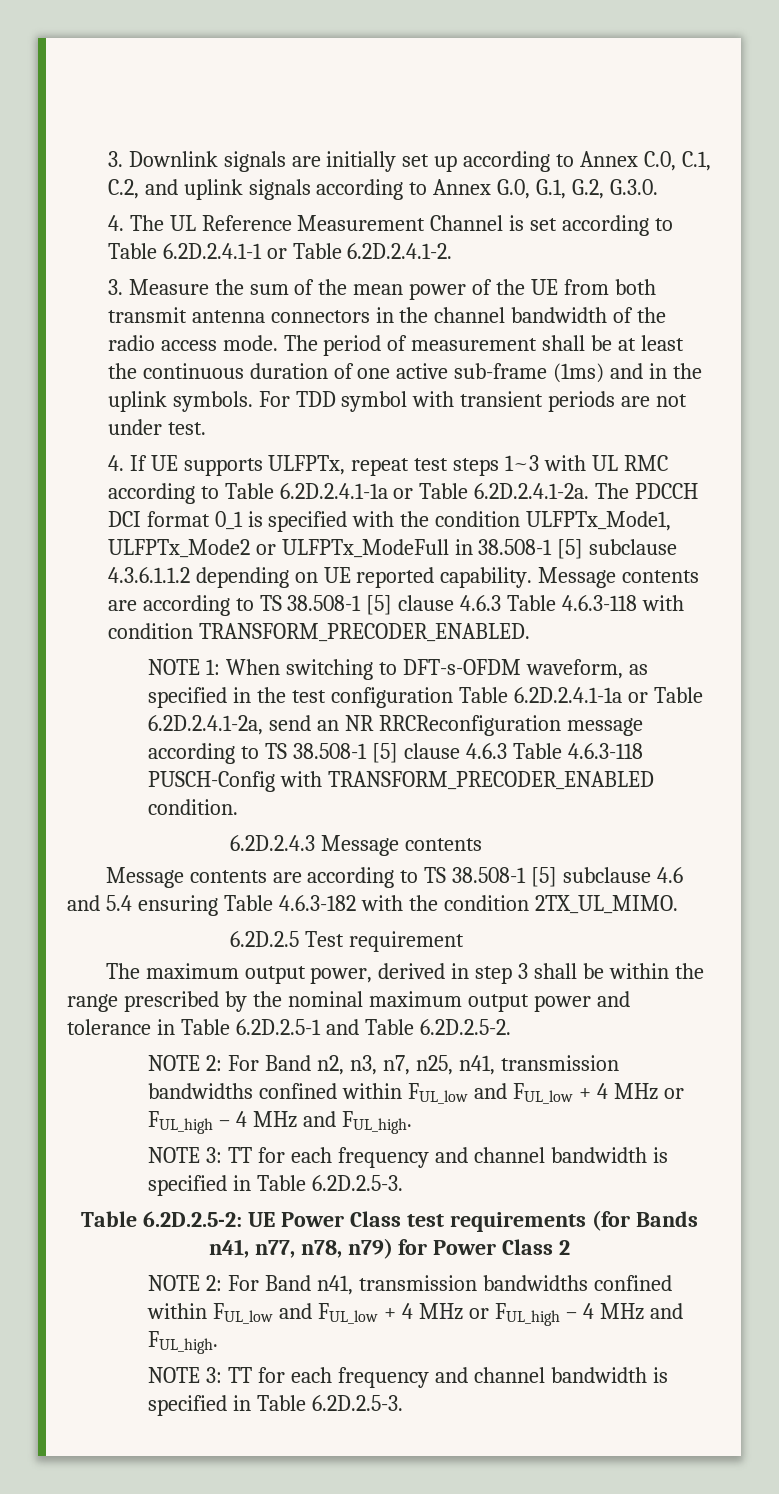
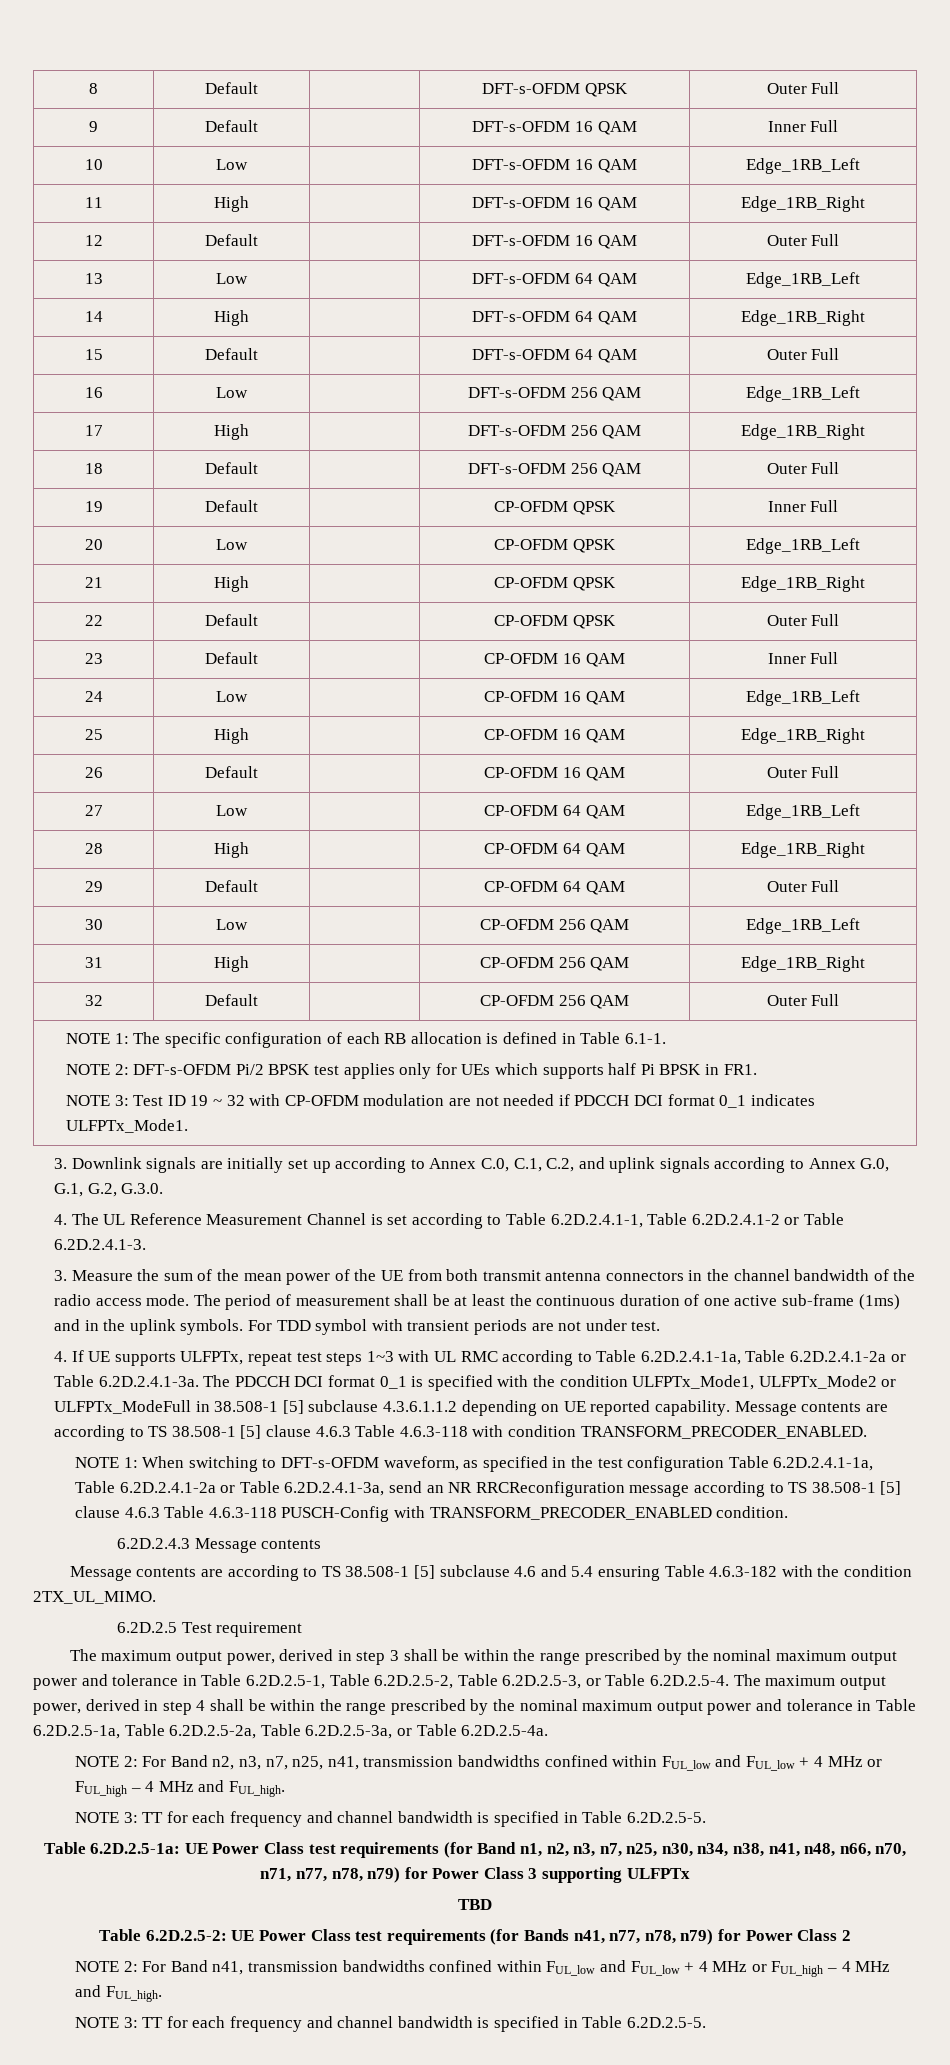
+ 8 | Default | | DFT-s-OFDM QPSK | Outer Full
+ 9 | Default | | DFT-s-OFDM 16 QAM | Inner Full
+ 10 | Low | | DFT-s-OFDM 16 QAM | Edge_1RB_Left
+ 11 | High | | DFT-s-OFDM 16 QAM | Edge_1RB_Right
+ 12 | Default | | DFT-s-OFDM 16 QAM | Outer Full
+ 13 | Low | | DFT-s-OFDM 64 QAM | Edge_1RB_Left
+ 14 | High | | DFT-s-OFDM 64 QAM | Edge_1RB_Right
+ 15 | Default | | DFT-s-OFDM 64 QAM | Outer Full
+ 16 | Low | | DFT-s-OFDM 256 QAM | Edge_1RB_Left
+ 17 | High | | DFT-s-OFDM 256 QAM | Edge_1RB_Right
+ 18 | Default | | DFT-s-OFDM 256 QAM | Outer Full
+ 19 | Default | | CP-OFDM QPSK | Inner Full
+ 20 | Low | | CP-OFDM QPSK | Edge_1RB_Left
+ 21 | High | | CP-OFDM QPSK | Edge_1RB_Right
+ 22 | Default | | CP-OFDM QPSK | Outer Full
+ 23 | Default | | CP-OFDM 16 QAM | Inner Full
+ 24 | Low | | CP-OFDM 16 QAM | Edge_1RB_Left
+ 25 | High | | CP-OFDM 16 QAM | Edge_1RB_Right
+ 26 | Default | | CP-OFDM 16 QAM | Outer Full
+ 27 | Low | | CP-OFDM 64 QAM | Edge_1RB_Left
+ 28 | High | | CP-OFDM 64 QAM | Edge_1RB_Right
+ 29 | Default | | CP-OFDM 64 QAM | Outer Full
+ 30 | Low | | CP-OFDM 256 QAM | Edge_1RB_Left
+ 31 | High | | CP-OFDM 256 QAM | Edge_1RB_Right
+ 32 | Default | | CP-OFDM 256 QAM | Outer Full
+ NOTE 1: The specific configuration of each RB allocation is defined in Table 6.1-1.
+ NOTE 2: DFT-s-OFDM Pi/2 BPSK test applies only for UEs which supports half Pi BPSK in FR1.
+ NOTE 3: Test ID 19 ~ 32 with CP-OFDM modulation are not needed if PDCCH DCI format 0_1 indicates ULFPTx_Mode1.
- 4. The UL Reference Measurement Channel is set according to Table 6.2D.2.4.1-1 or Table 6.2D.2.4.1-2.
+ 4. The UL Reference Measurement Channel is set according to Table 6.2D.2.4.1-1, Table 6.2D.2.4.1-2 or Table 6.2D.2.4.1-3.
- 4. If UE supports ULFPTx, repeat test steps 1~3 with UL RMC according to Table 6.2D.2.4.1-1a or Table 6.2D.2.4.1-2a. The PDCCH DCI format 0_1 is specified with the condition ULFPTx_Mode1, ULFPTx_Mode2 or ULFPTx_ModeFull in 38.508-1 [5] subclause 4.3.6.1.1.2 depending on UE reported capability.
+ 4. If UE supports ULFPTx, repeat test steps 1~3 with UL RMC according to Table 6.2D.2.4.1-1a, Table 6.2D.2.4.1-2a or Table 6.2D.2.4.1-3a. The PDCCH DCI format 0_1 is specified with the condition ULFPTx_Mode1, ULFPTx_Mode2 or ULFPTx_ModeFull in 38.508-1 [5] subclause 4.3.6.1.1.2 depending on UE reported capability.
- NOTE 1: When switching to DFT-s-OFDM waveform, as specified in the test configuration Table 6.2D.2.4.1-1a or Table 6.2D.2.4.1-2a, send an NR RRCReconfiguration message according to TS 38.508-1 [5] clause 4.6.3 Table 4.6.3-118 PUSCH-Config with TRANSFORM_PRECODER_ENABLED condition.
+ NOTE 1: When switching to DFT-s-OFDM waveform, as specified in the test configuration Table 6.2D.2.4.1-1a, Table 6.2D.2.4.1-2a or Table 6.2D.2.4.1-3a, send an NR RRCReconfiguration message according to TS 38.508-1 [5] clause 4.6.3 Table 4.6.3-118 PUSCH-Config with TRANSFORM_PRECODER_ENABLED condition.
- The maximum output power, derived in step 3 shall be within the range prescribed by the nominal maximum output power and tolerance in Table 6.2D.2.5-1 and Table 6.2D.2.5-2.
+ The maximum output power, derived in step 3 shall be within the range prescribed by the nominal maximum output power and tolerance in Table 6.2D.2.5-1, Table 6.2D.2.5-2, Table 6.2D.2.5-3, or Table 6.2D.2.5-4. The maximum output power, derived in step 4 shall be within the range prescribed by the nominal maximum output power and tolerance in Table 6.2D.2.5-1a, Table 6.2D.2.5-2a, Table 6.2D.2.5-3a, or Table 6.2D.2.5-4a.
  NOTE 2: For Band n2, n3, n7, n25, n41, transmission bandwidths confined within FUL_low and FUL_low + 4 MHz or FUL_high – 4 MHz and FUL_high.
- NOTE 3: TT for each frequency and channel bandwidth is specified in Table 6.2D.2.5-3.
+ NOTE 3: TT for each frequency and channel bandwidth is specified in Table 6.2D.2.5-5.
+ Table 6.2D.2.5-1a: UE Power Class test requirements (for Band n1, n2, n3, n7, n25, n30, n34, n38, n41, n48, n66, n70, n71, n77, n78, n79) for Power Class 3 supporting ULFPTx
+ TBD
  NOTE 2: For Band n41, transmission bandwidths confined within FUL_low and FUL_low + 4 MHz or FUL_high – 4 MHz and FUL_high.
- NOTE 3: TT for each frequency and channel bandwidth is specified in Table 6.2D.2.5-3.
+ NOTE 3: TT for each frequency and channel bandwidth is specified in Table 6.2D.2.5-5.

